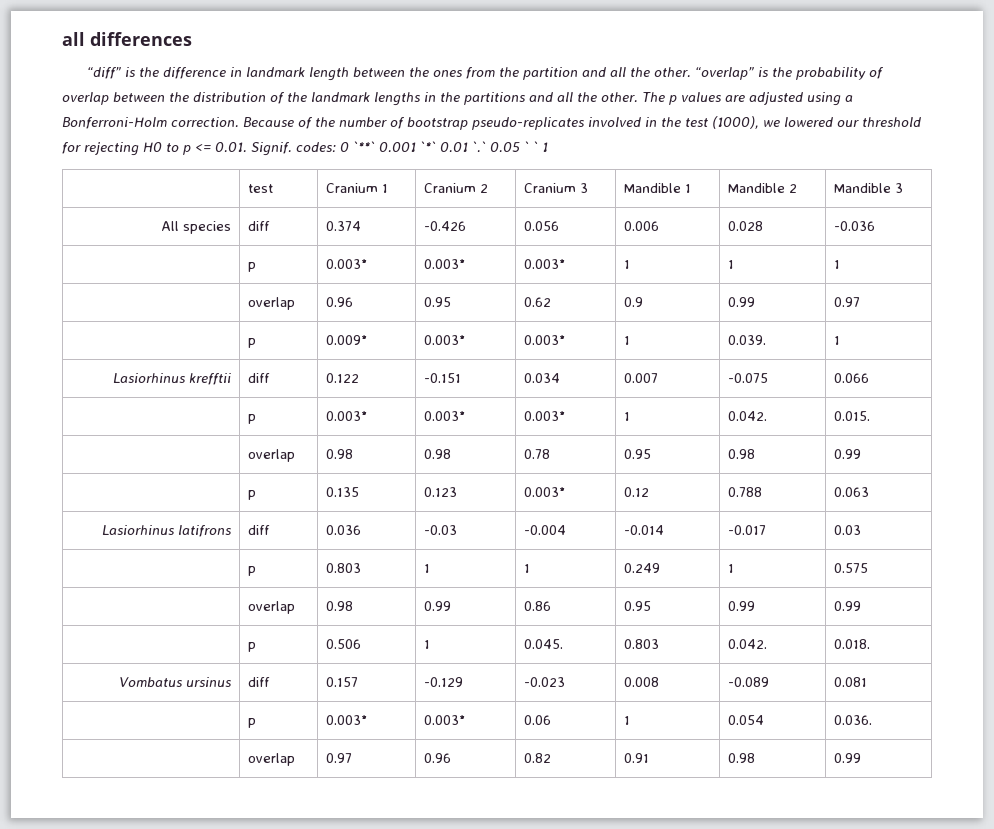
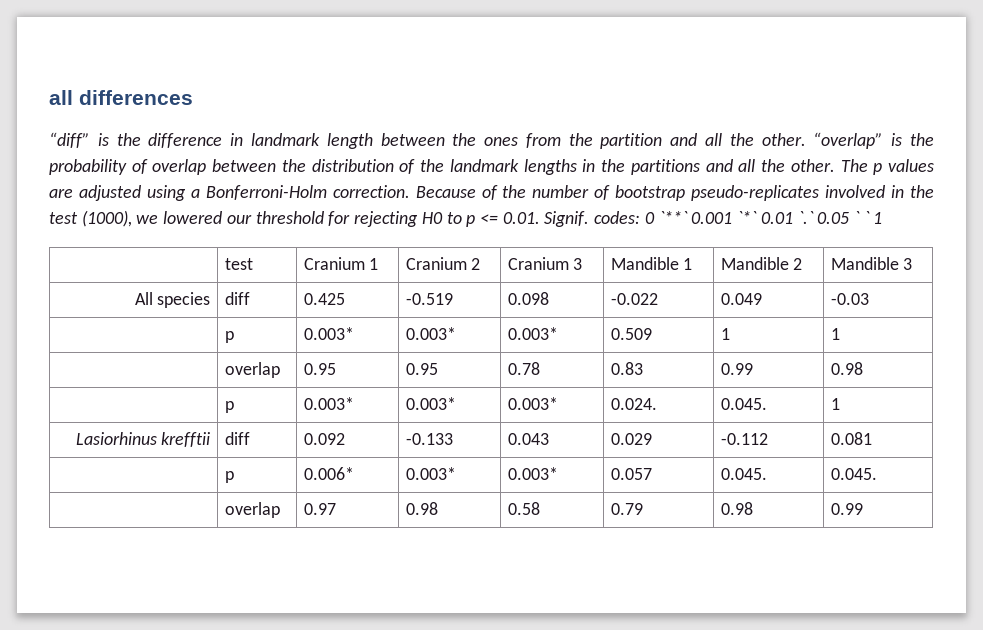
- All species | diff | 0.374 | -0.426 | 0.056 | 0.006 | 0.028 | -0.036
- | p | 0.003* | 0.003* | 0.003* | 1 | 1 | 1
+ All species | diff | 0.425 | -0.519 | 0.098 | -0.022 | 0.049 | -0.03
+ | p | 0.003* | 0.003* | 0.003* | 0.509 | 1 | 1
- | overlap | 0.96 | 0.95 | 0.62 | 0.9 | 0.99 | 0.97
- | p | 0.009* | 0.003* | 0.003* | 1 | 0.039. | 1
- Lasiorhinus krefftii | diff | 0.122 | -0.151 | 0.034 | 0.007 | -0.075 | 0.066
- | p | 0.003* | 0.003* | 0.003* | 1 | 0.042. | 0.015.
- | overlap | 0.98 | 0.98 | 0.78 | 0.95 | 0.98 | 0.99
- | p | 0.135 | 0.123 | 0.003* | 0.12 | 0.788 | 0.063
- Lasiorhinus latifrons | diff | 0.036 | -0.03 | -0.004 | -0.014 | -0.017 | 0.03
- | p | 0.803 | 1 | 1 | 0.249 | 1 | 0.575
- | overlap | 0.98 | 0.99 | 0.86 | 0.95 | 0.99 | 0.99
- | p | 0.506 | 1 | 0.045. | 0.803 | 0.042. | 0.018.
- Vombatus ursinus | diff | 0.157 | -0.129 | -0.023 | 0.008 | -0.089 | 0.081
+ | overlap | 0.95 | 0.95 | 0.78 | 0.83 | 0.99 | 0.98
+ | p | 0.003* | 0.003* | 0.003* | 0.024. | 0.045. | 1
+ Lasiorhinus krefftii | diff | 0.092 | -0.133 | 0.043 | 0.029 | -0.112 | 0.081
- | p | 0.003* | 0.003* | 0.06 | 1 | 0.054 | 0.036.
+ | p | 0.006* | 0.003* | 0.003* | 0.057 | 0.045. | 0.045.
- | overlap | 0.97 | 0.96 | 0.82 | 0.91 | 0.98 | 0.99
+ | overlap | 0.97 | 0.98 | 0.58 | 0.79 | 0.98 | 0.99

